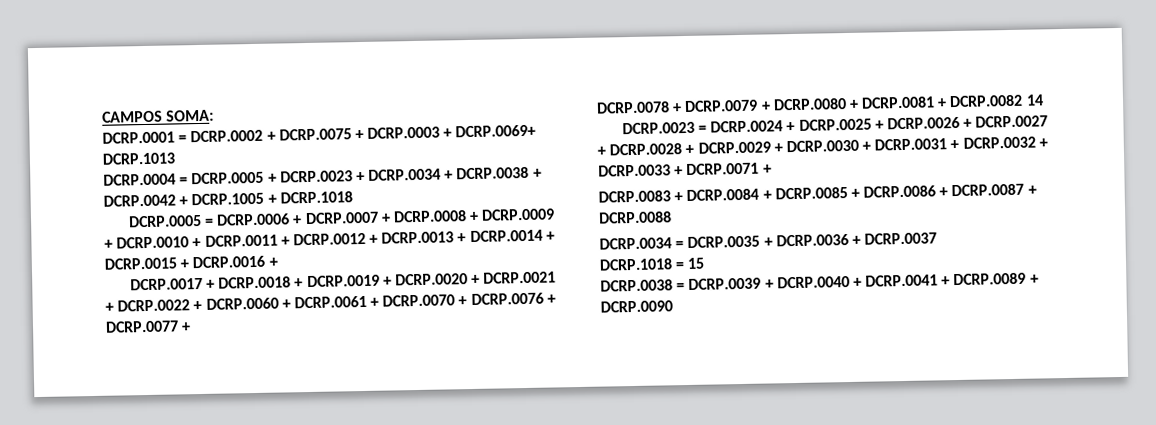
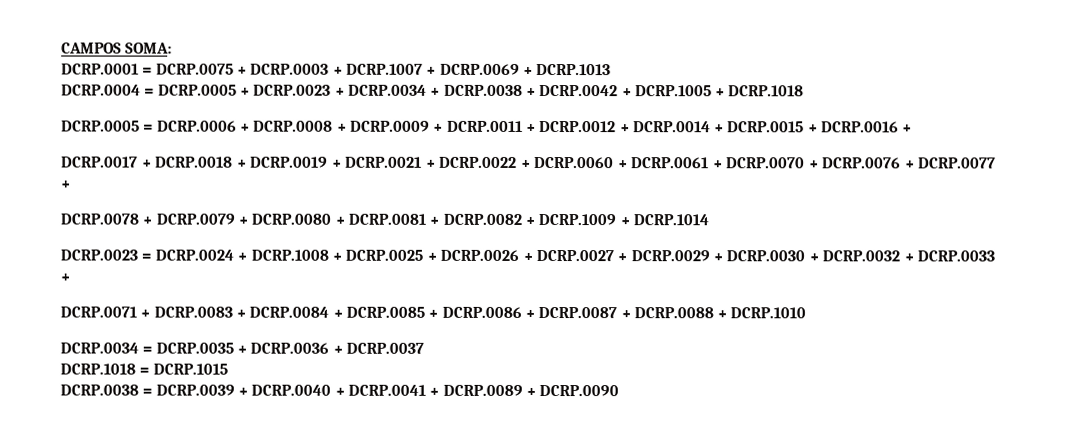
- DCRP.0001 = DCRP.0002 + DCRP.0075 + DCRP.0003 + DCRP.0069+ DCRP.1013
+ DCRP.0001 = DCRP.0075 + DCRP.0003 + DCRP.1007 + DCRP.0069 + DCRP.1013
- DCRP.0005 = DCRP.0006 + DCRP.0007 + DCRP.0008 + DCRP.0009 + DCRP.0010 + DCRP.0011 + DCRP.0012 + DCRP.0013 + DCRP.0014 + DCRP.0015 + DCRP.0016 +
+ DCRP.0005 = DCRP.0006 + DCRP.0008 + DCRP.0009 + DCRP.0011 + DCRP.0012 + DCRP.0014 + DCRP.0015 + DCRP.0016 +
- DCRP.0017 + DCRP.0018 + DCRP.0019 + DCRP.0020 + DCRP.0021 + DCRP.0022 + DCRP.0060 + DCRP.0061 + DCRP.0070 + DCRP.0076 + DCRP.0077 +
+ DCRP.0017 + DCRP.0018 + DCRP.0019 + DCRP.0021 + DCRP.0022 + DCRP.0060 + DCRP.0061 + DCRP.0070 + DCRP.0076 + DCRP.0077 +
- DCRP.0078 + DCRP.0079 + DCRP.0080 + DCRP.0081 + DCRP.0082 14
+ DCRP.0078 + DCRP.0079 + DCRP.0080 + DCRP.0081 + DCRP.0082 + DCRP.1009 + DCRP.1014
- DCRP.0023 = DCRP.0024 + DCRP.0025 + DCRP.0026 + DCRP.0027 + DCRP.0028 + DCRP.0029 + DCRP.0030 + DCRP.0031 + DCRP.0032 + DCRP.0033 + DCRP.0071 +
- DCRP.0083 + DCRP.0084 + DCRP.0085 + DCRP.0086 + DCRP.0087 + DCRP.0088
+ DCRP.0023 = DCRP.0024 + DCRP.1008 + DCRP.0025 + DCRP.0026 + DCRP.0027 + DCRP.0029 + DCRP.0030 + DCRP.0032 + DCRP.0033 +
+ DCRP.0071 + DCRP.0083 + DCRP.0084 + DCRP.0085 + DCRP.0086 + DCRP.0087 + DCRP.0088 + DCRP.1010
- DCRP.1018 = 15
+ DCRP.1018 = DCRP.1015

